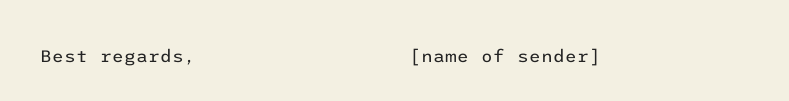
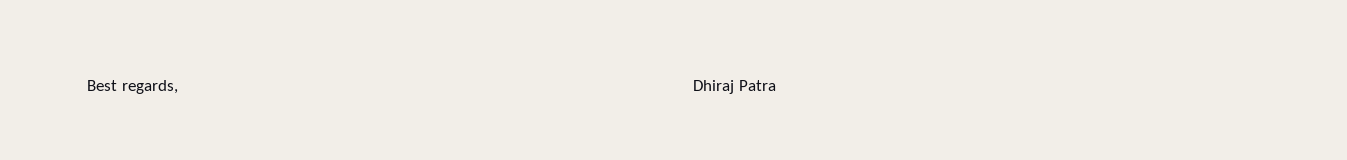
- [name of sender]
+ Dhiraj Patra

